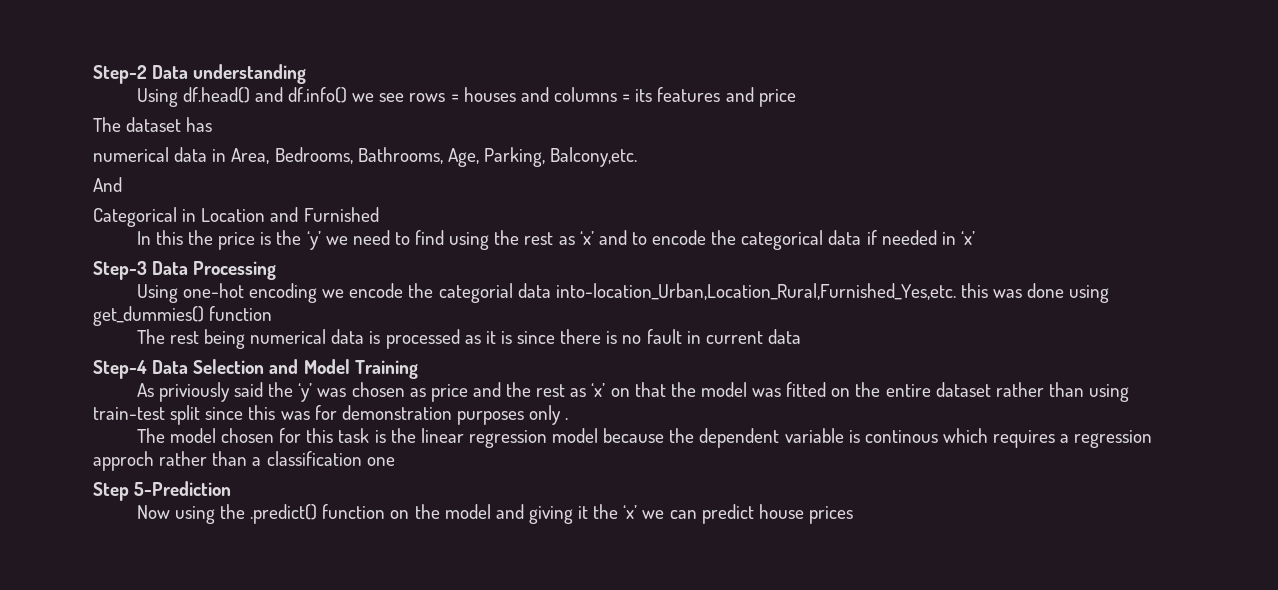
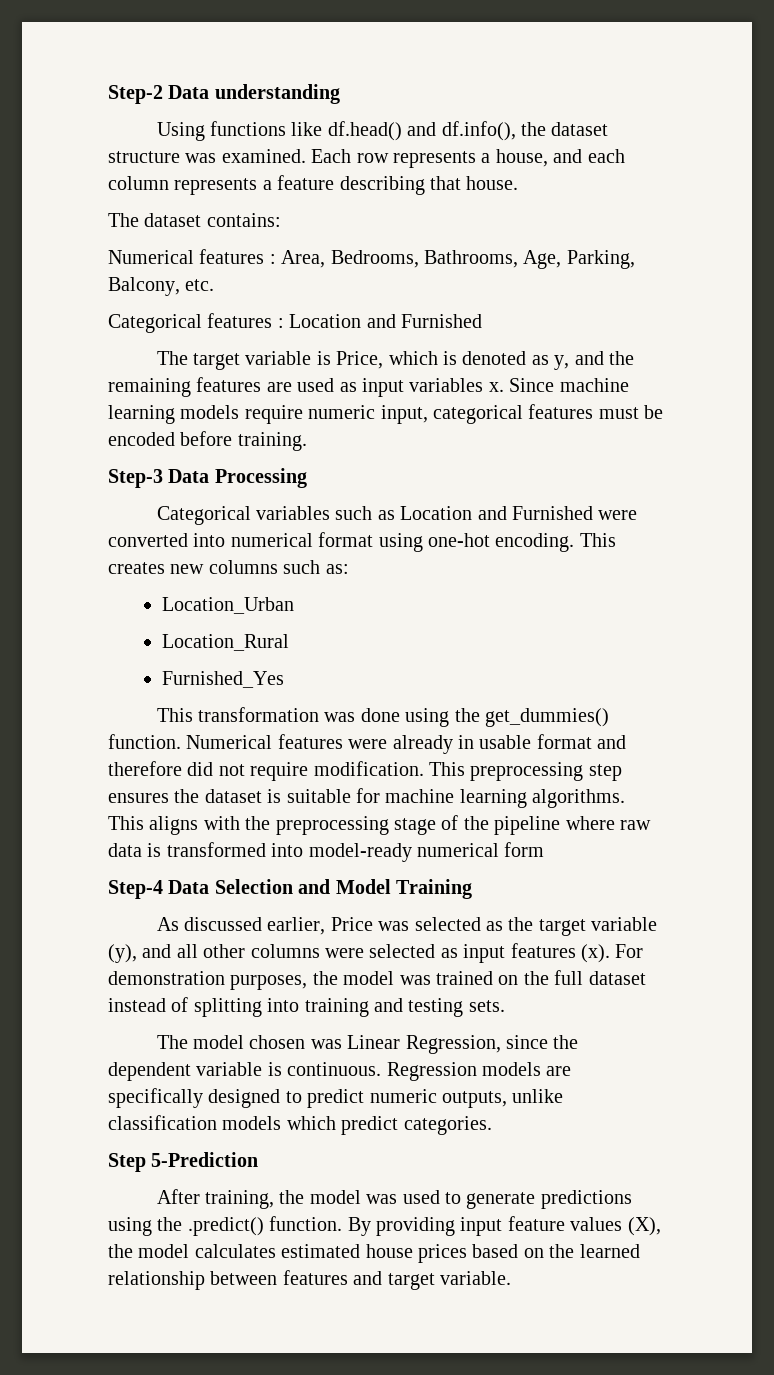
- Using df.head() and df.info() we see rows = houses and columns = its features and price
- The dataset has
- numerical data in Area, Bedrooms, Bathrooms, Age, Parking, Balcony,etc.
- And
- Categorical in Location and Furnished
+ Using functions like df.head() and df.info(), the dataset structure was examined. Each row represents a house, and each column represents a feature describing that house.
+ The dataset contains:
+ Numerical features : Area, Bedrooms, Bathrooms, Age, Parking, Balcony, etc.
+ Categorical features : Location and Furnished
- In this the price is the ‘y’ we need to find using the rest as ‘x’ and to encode the categorical data if needed in ‘x’
+ The target variable is Price, which is denoted as y, and the remaining features are used as input variables x. Since machine learning models require numeric input, categorical features must be encoded before training.
  Step-3 Data Processing
- Using one-hot encoding we encode the categorial data into-location_Urban,Location_Rural,Furnished_Yes,etc. this was done using get_dummies() function
- The rest being numerical data is processed as it is since there is no fault in current data
+ Categorical variables such as Location and Furnished were converted into numerical format using one-hot encoding. This creates new columns such as:
+ Location_Urban
+ Location_Rural
+ Furnished_Yes
+ This transformation was done using the get_dummies() function. Numerical features were already in usable format and therefore did not require modification. This preprocessing step ensures the dataset is suitable for machine learning algorithms. This aligns with the preprocessing stage of the pipeline where raw data is transformed into model-ready numerical form
- As priviously said the ‘y’ was chosen as price and the rest as ‘x’ on that the model was fitted on the entire dataset rather than using train-test split since this was for demonstration purposes only .
- The model chosen for this task is the linear regression model because the dependent variable is continous which requires a regression approch rather than a classification one
+ As discussed earlier, Price was selected as the target variable (y), and all other columns were selected as input features (x). For demonstration purposes, the model was trained on the full dataset instead of splitting into training and testing sets.
+ The model chosen was Linear Regression, since the dependent variable is continuous. Regression models are specifically designed to predict numeric outputs, unlike classification models which predict categories.
  Step 5-Prediction
- Now using the .predict() function on the model and giving it the ‘x’ we can predict house prices
+ After training, the model was used to generate predictions using the .predict() function. By providing input feature values (X), the model calculates estimated house prices based on the learned relationship between features and target variable.

